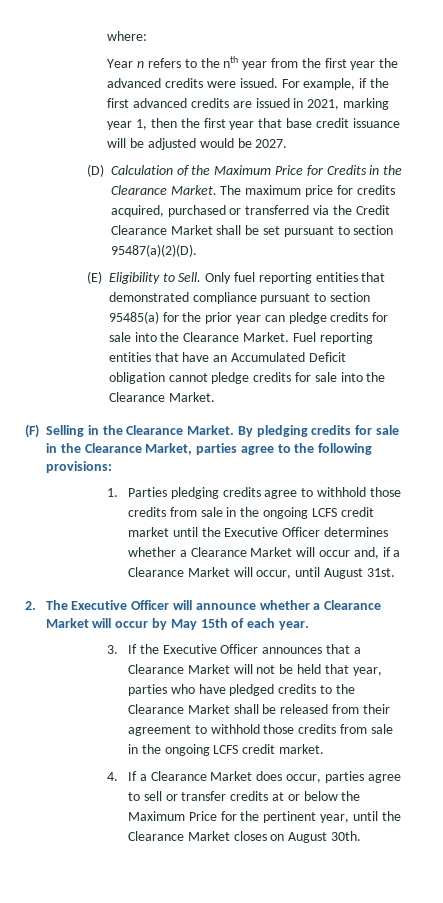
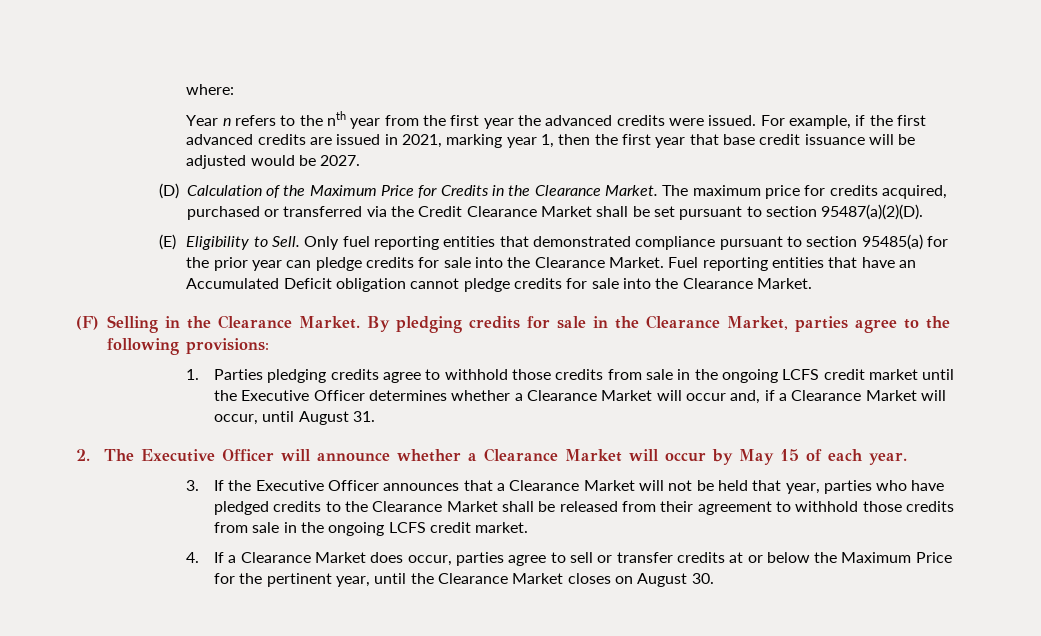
- 1. Parties pledging credits agree to withhold those credits from sale in the ongoing LCFS credit market until the Executive Officer determines whether a Clearance Market will occur and, if a Clearance Market will occur, until August 31st.
+ 1. Parties pledging credits agree to withhold those credits from sale in the ongoing LCFS credit market until the Executive Officer determines whether a Clearance Market will occur and, if a Clearance Market will occur, until August 31.
- 2. The Executive Officer will announce whether a Clearance Market will occur by May 15th of each year.
+ 2. The Executive Officer will announce whether a Clearance Market will occur by May 15 of each year.
- 4. If a Clearance Market does occur, parties agree to sell or transfer credits at or below the Maximum Price for the pertinent year, until the Clearance Market closes on August 30th.
+ 4. If a Clearance Market does occur, parties agree to sell or transfer credits at or below the Maximum Price for the pertinent year, until the Clearance Market closes on August 30.

